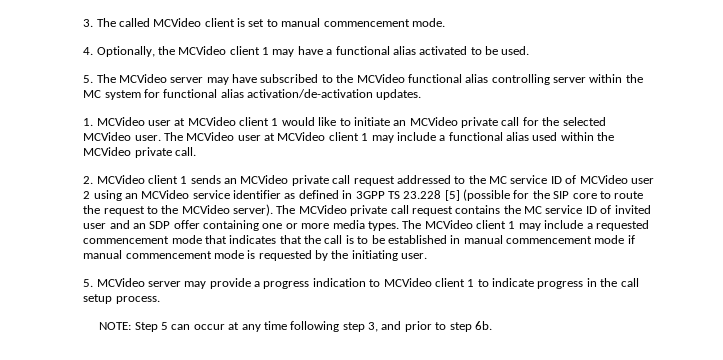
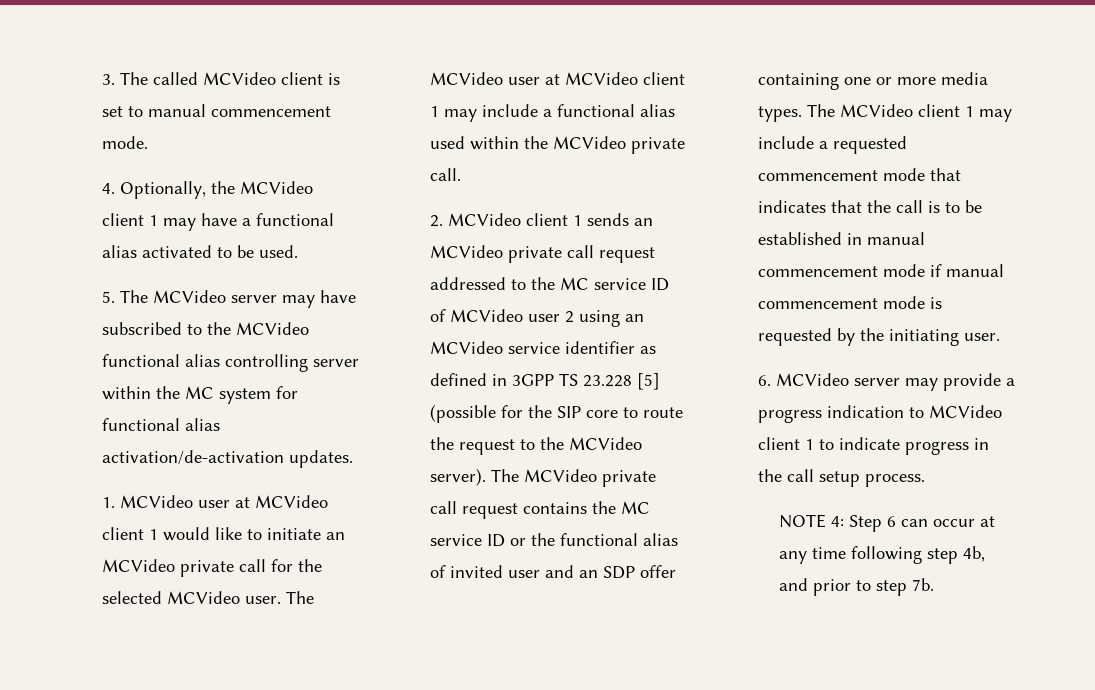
- The MCVideo private call request contains the MC service ID of invited user and an SDP offer containing one or more media types.
+ The MCVideo private call request contains the MC service ID or the functional alias of invited user and an SDP offer containing one or more media types.
- 5. MCVideo server may provide a progress indication to MCVideo client 1 to indicate progress in the call setup process.
+ 6. MCVideo server may provide a progress indication to MCVideo client 1 to indicate progress in the call setup process.
- NOTE: Step 5 can occur at any time following step 3, and prior to step 6b.
+ NOTE 4: Step 6 can occur at any time following step 4b, and prior to step 7b.

